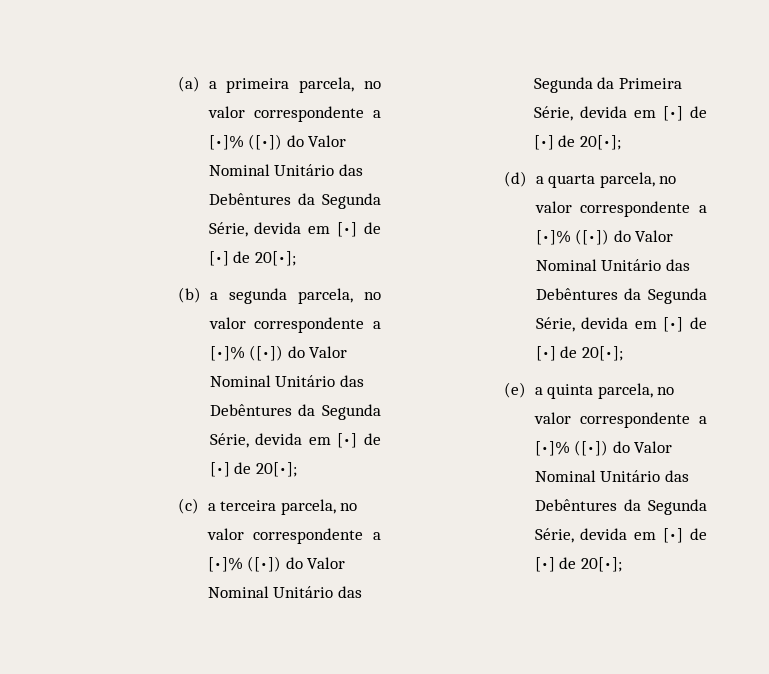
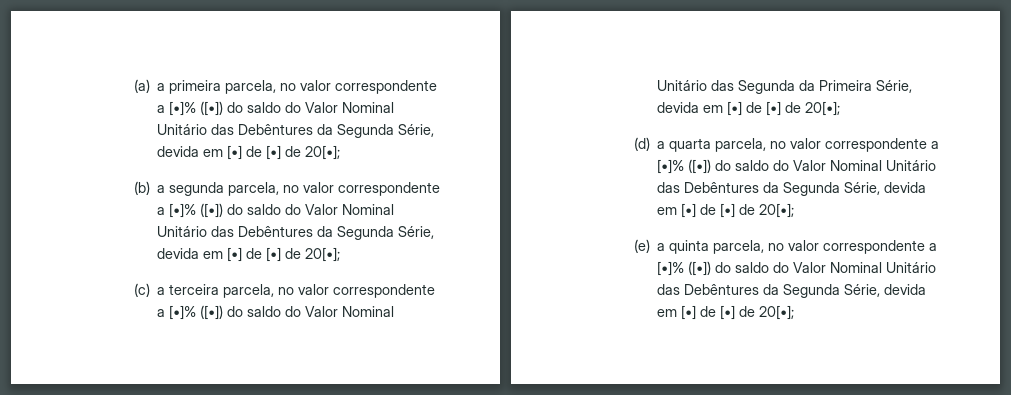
- (a) a primeira parcela, no valor correspondente a [•]% ([•]) do Valor Nominal Unitário das Debêntures da Segunda Série, devida em [•] de [•] de 20[•];
+ (a) a primeira parcela, no valor correspondente a [•]% ([•]) do saldo do Valor Nominal Unitário das Debêntures da Segunda Série, devida em [•] de [•] de 20[•];
- (b) a segunda parcela, no valor correspondente a [•]% ([•]) do Valor Nominal Unitário das Debêntures da Segunda Série, devida em [•] de [•] de 20[•];
+ (b) a segunda parcela, no valor correspondente a [•]% ([•]) do saldo do Valor Nominal Unitário das Debêntures da Segunda Série, devida em [•] de [•] de 20[•];
- (c) a terceira parcela, no valor correspondente a [•]% ([•]) do Valor Nominal Unitário das Segunda da Primeira Série, devida em [•] de [•] de 20[•];
+ (c) a terceira parcela, no valor correspondente a [•]% ([•]) do saldo do Valor Nominal Unitário das Segunda da Primeira Série, devida em [•] de [•] de 20[•];
- (d) a quarta parcela, no valor correspondente a [•]% ([•]) do Valor Nominal Unitário das Debêntures da Segunda Série, devida em [•] de [•] de 20[•];
+ (d) a quarta parcela, no valor correspondente a [•]% ([•]) do saldo do Valor Nominal Unitário das Debêntures da Segunda Série, devida em [•] de [•] de 20[•];
- (e) a quinta parcela, no valor correspondente a [•]% ([•]) do Valor Nominal Unitário das Debêntures da Segunda Série, devida em [•] de [•] de 20[•];
+ (e) a quinta parcela, no valor correspondente a [•]% ([•]) do saldo do Valor Nominal Unitário das Debêntures da Segunda Série, devida em [•] de [•] de 20[•];

